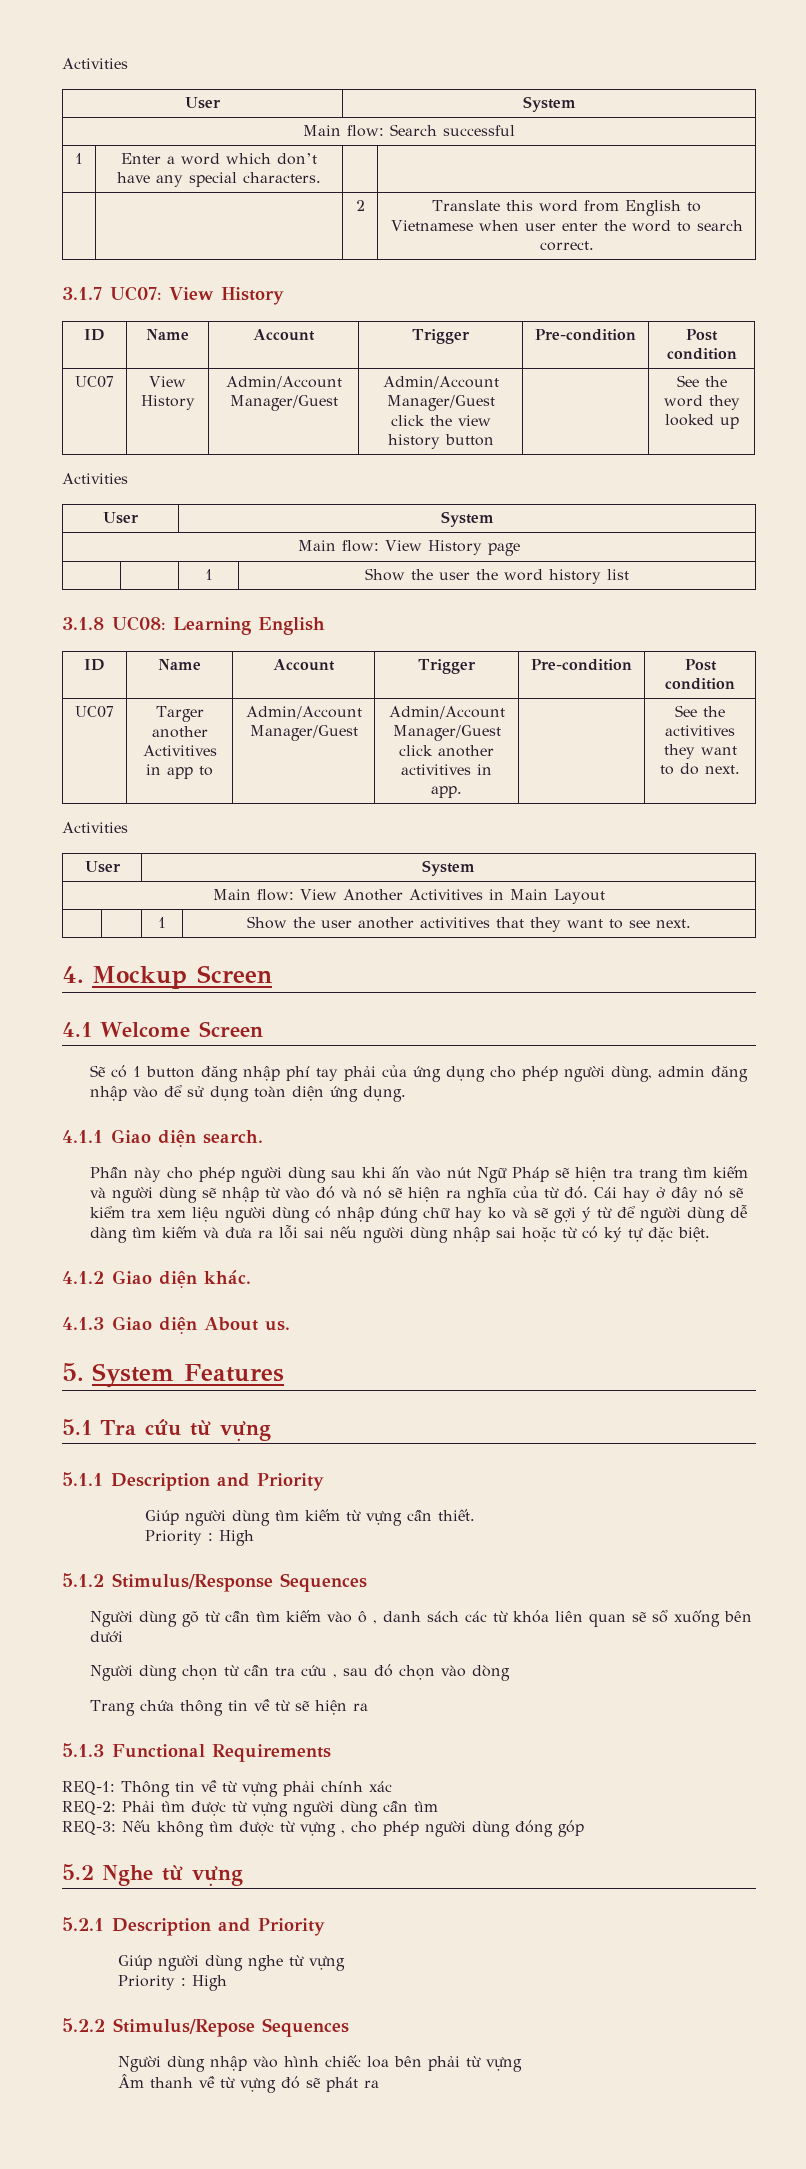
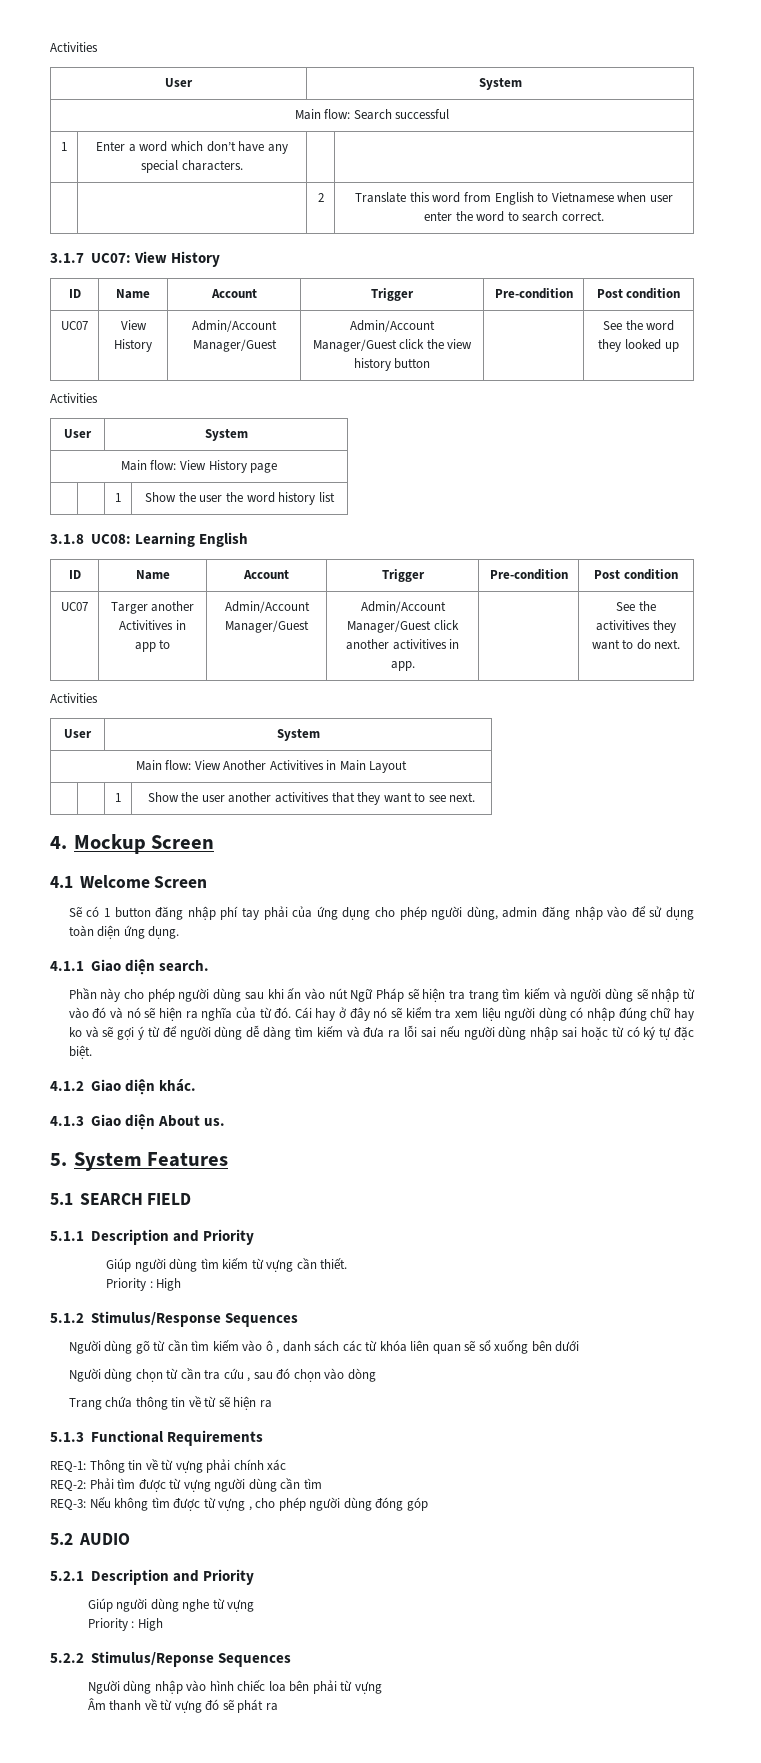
- 5.1 Tra cứu từ vựng
+ 5.1 SEARCH FIELD
- 5.2 Nghe từ vựng
+ 5.2 AUDIO
- 5.2.2 Stimulus/Repose Sequences
+ 5.2.2 Stimulus/Reponse Sequences

